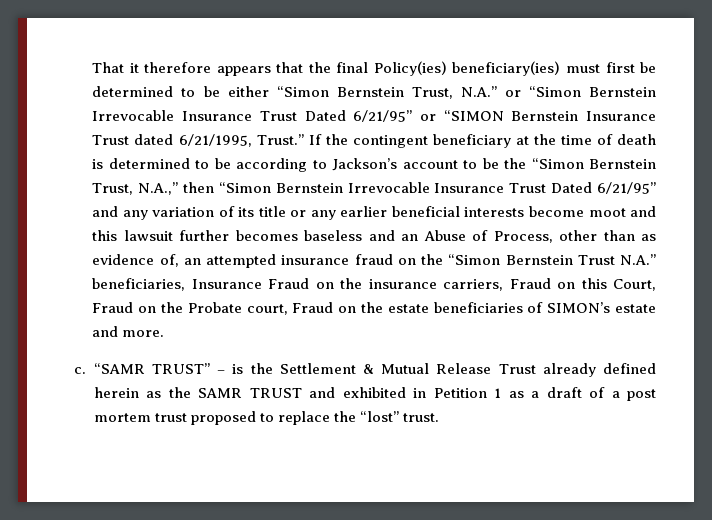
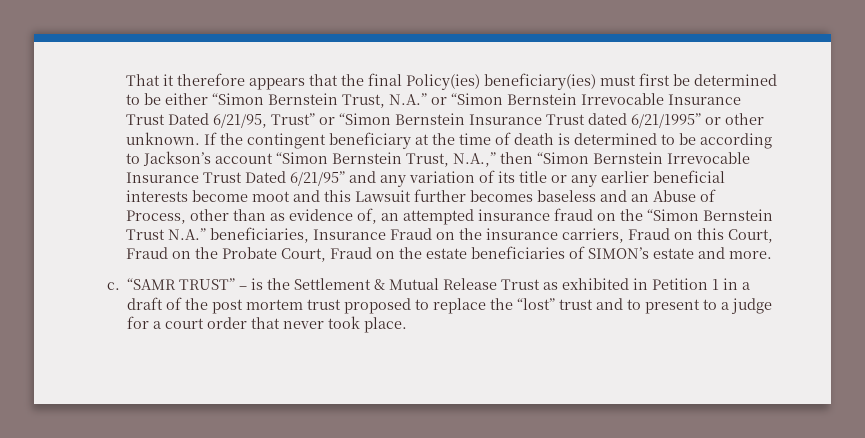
- That it therefore appears that the final Policy(ies) beneficiary(ies) must first be determined to be either “Simon Bernstein Trust, N.A.” or “Simon Bernstein Irrevocable Insurance Trust Dated 6/21/95” or “SIMON Bernstein Insurance Trust dated 6/21/1995, Trust.”
+ That it therefore appears that the final Policy(ies) beneficiary(ies) must first be determined to be either “Simon Bernstein Trust, N.A.” or “Simon Bernstein Irrevocable Insurance Trust Dated 6/21/95, Trust” or “Simon Bernstein Insurance Trust dated 6/21/1995” or other unknown.
- If the contingent beneficiary at the time of death is determined to be according to Jackson’s account to be the “Simon Bernstein Trust, N.A.,” then “Simon Bernstein Irrevocable Insurance Trust Dated 6/21/95” and any variation of its title or any earlier beneficial interests become moot and this lawsuit further becomes baseless and an Abuse of Process, other than as evidence of, an attempted insurance fraud on the “Simon Bernstein Trust N.A.” beneficiaries, Insurance Fraud on the insurance carriers, Fraud on this Court, Fraud on the Probate court, Fraud on the estate beneficiaries of SIMON’s estate and more.
+ If the contingent beneficiary at the time of death is determined to be according to Jackson’s account “Simon Bernstein Trust, N.A.,” then “Simon Bernstein Irrevocable Insurance Trust Dated 6/21/95” and any variation of its title or any earlier beneficial interests become moot and this Lawsuit further becomes baseless and an Abuse of Process, other than as evidence of, an attempted insurance fraud on the “Simon Bernstein Trust N.A.” beneficiaries, Insurance Fraud on the insurance carriers, Fraud on this Court, Fraud on the Probate Court, Fraud on the estate beneficiaries of SIMON’s estate and more.
- “SAMR TRUST” – is the Settlement & Mutual Release Trust already defined herein as the SAMR TRUST and exhibited in Petition 1 as a draft of a post mortem trust proposed to replace the “lost” trust.
+ “SAMR TRUST” – is the Settlement & Mutual Release Trust as exhibited in Petition 1 in a draft of the post mortem trust proposed to replace the “lost” trust and to present to a judge for a court order that never took place.

